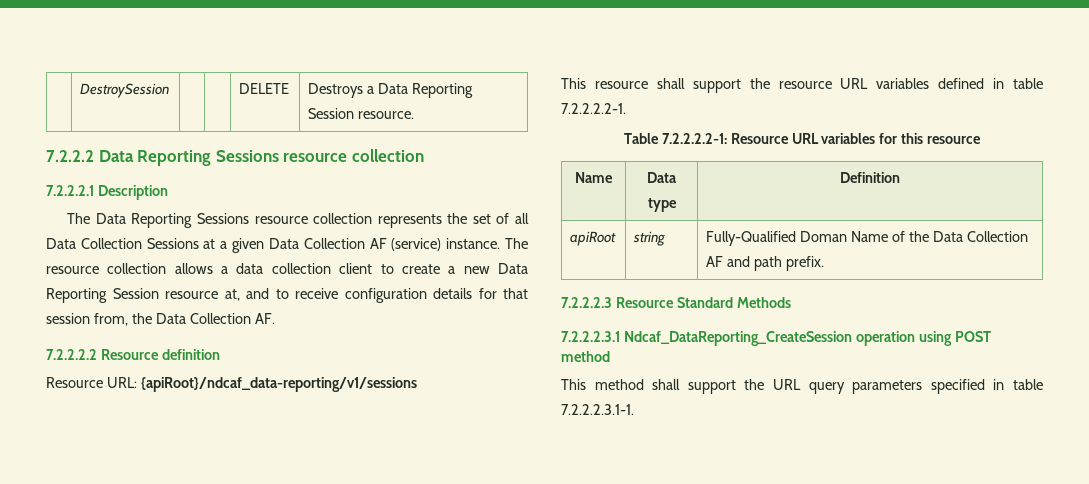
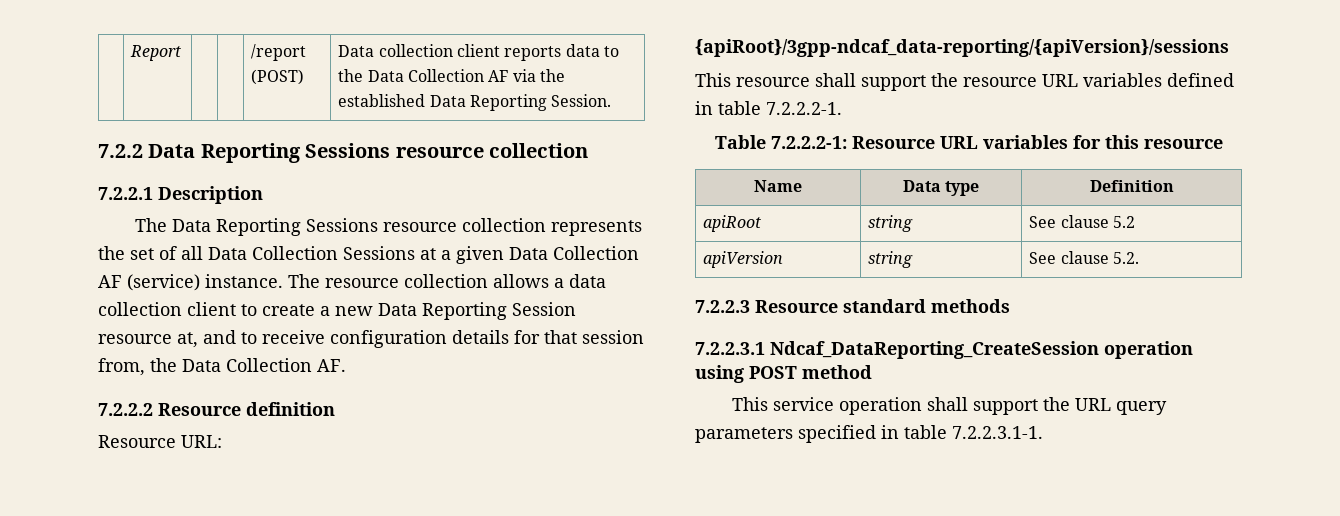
- | DestroySession | | | DELETE | Destroys a Data Reporting Session resource.
- 7.2.2.2 Data Reporting Sessions resource collection
+ | Report | | | /report (POST) | Data collection client reports data to the Data Collection AF via the established Data Reporting Session.
+ 7.2.2 Data Reporting Sessions resource collection
- 7.2.2.2.1 Description
+ 7.2.2.1 Description
- 7.2.2.2.2 Resource definition
+ 7.2.2.2 Resource definition
- Resource URL: {apiRoot}/ndcaf_data-reporting/v1/sessions
+ Resource URL: {apiRoot}/3gpp-ndcaf_data-reporting/{apiVersion}/sessions
- This resource shall support the resource URL variables defined in table 7.2.2.2.2-1.
+ This resource shall support the resource URL variables defined in table 7.2.2.2-1.
- Table 7.2.2.2.2-1: Resource URL variables for this resource
+ Table 7.2.2.2-1: Resource URL variables for this resource
- apiRoot | string | Fully-Qualified Doman Name of the Data Collection AF and path prefix.
- 7.2.2.2.3 Resource Standard Methods
- 7.2.2.2.3.1 Ndcaf_DataReporting_CreateSession operation using POST method
+ apiRoot | string | See clause 5.2
+ apiVersion | string | See clause 5.2.
+ 7.2.2.3 Resource standard methods
+ 7.2.2.3.1 Ndcaf_DataReporting_CreateSession operation using POST method
- This method shall support the URL query parameters specified in table 7.2.2.2.3.1-1.
+ This service operation shall support the URL query parameters specified in table 7.2.2.3.1-1.

